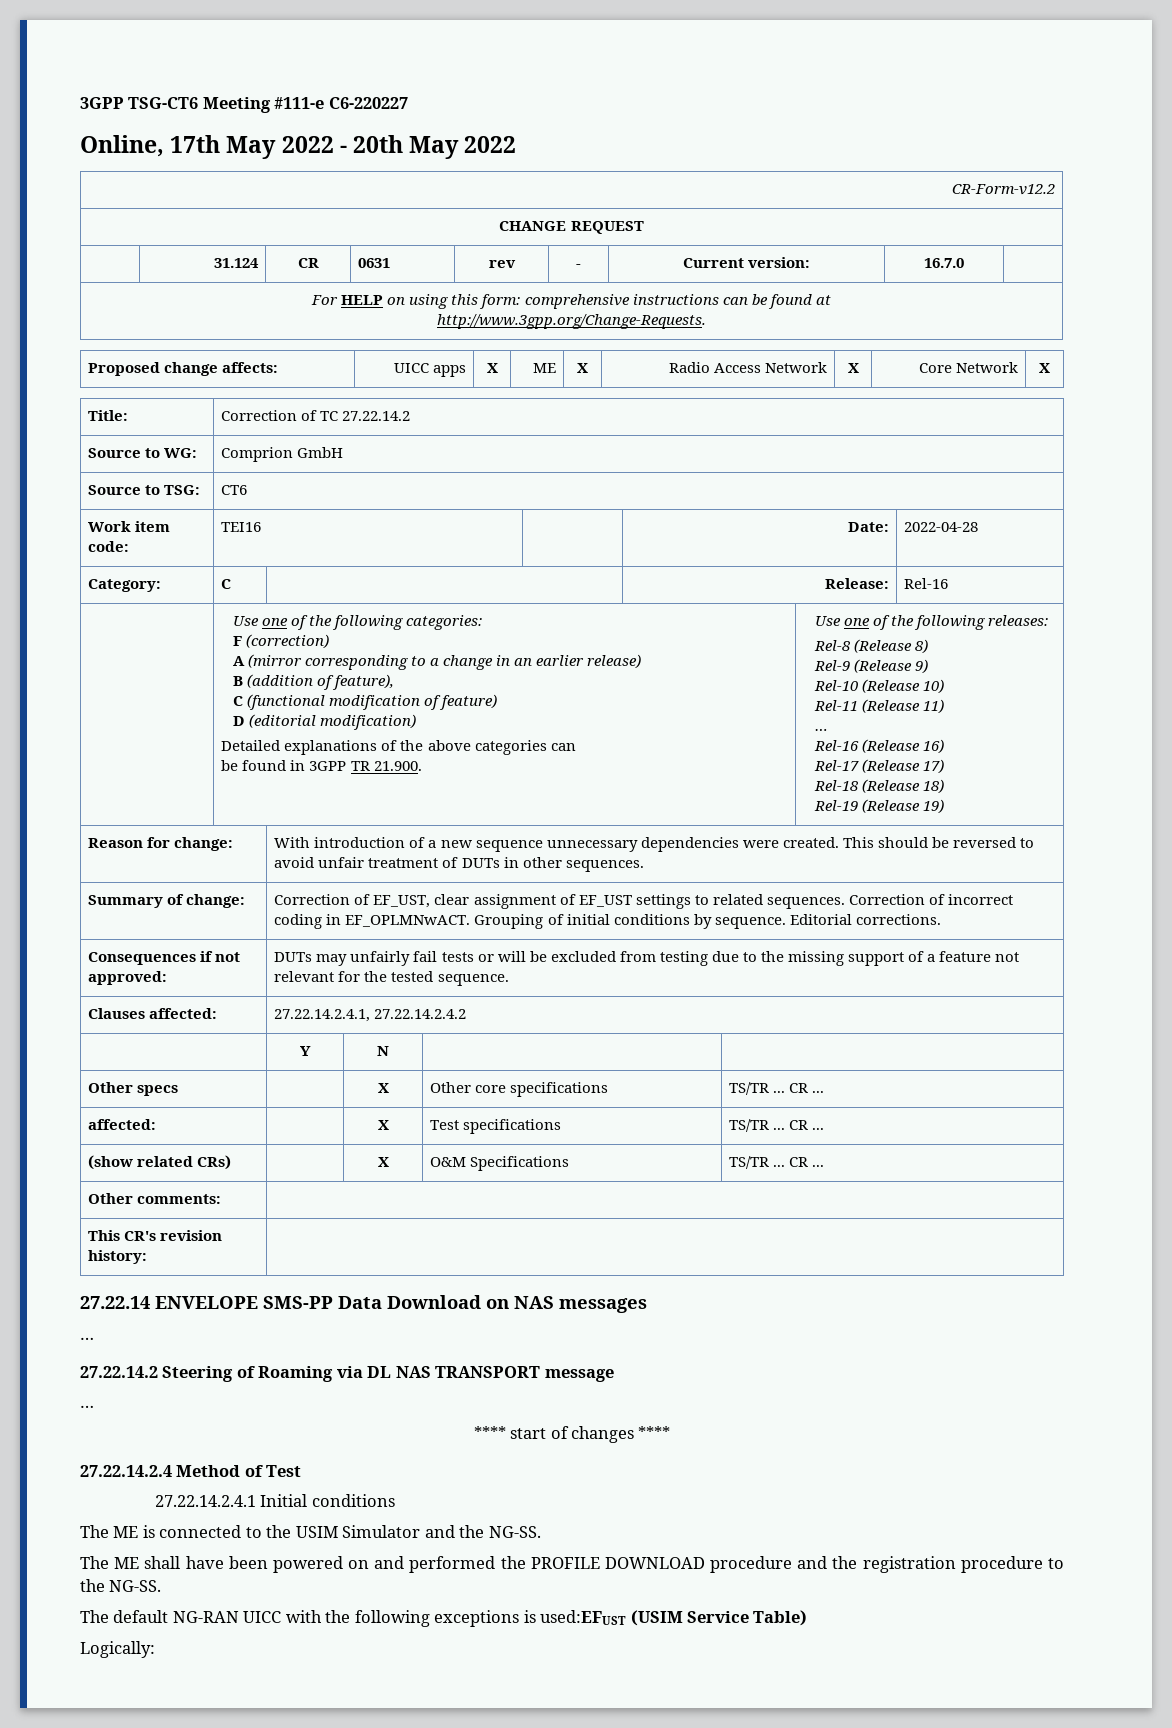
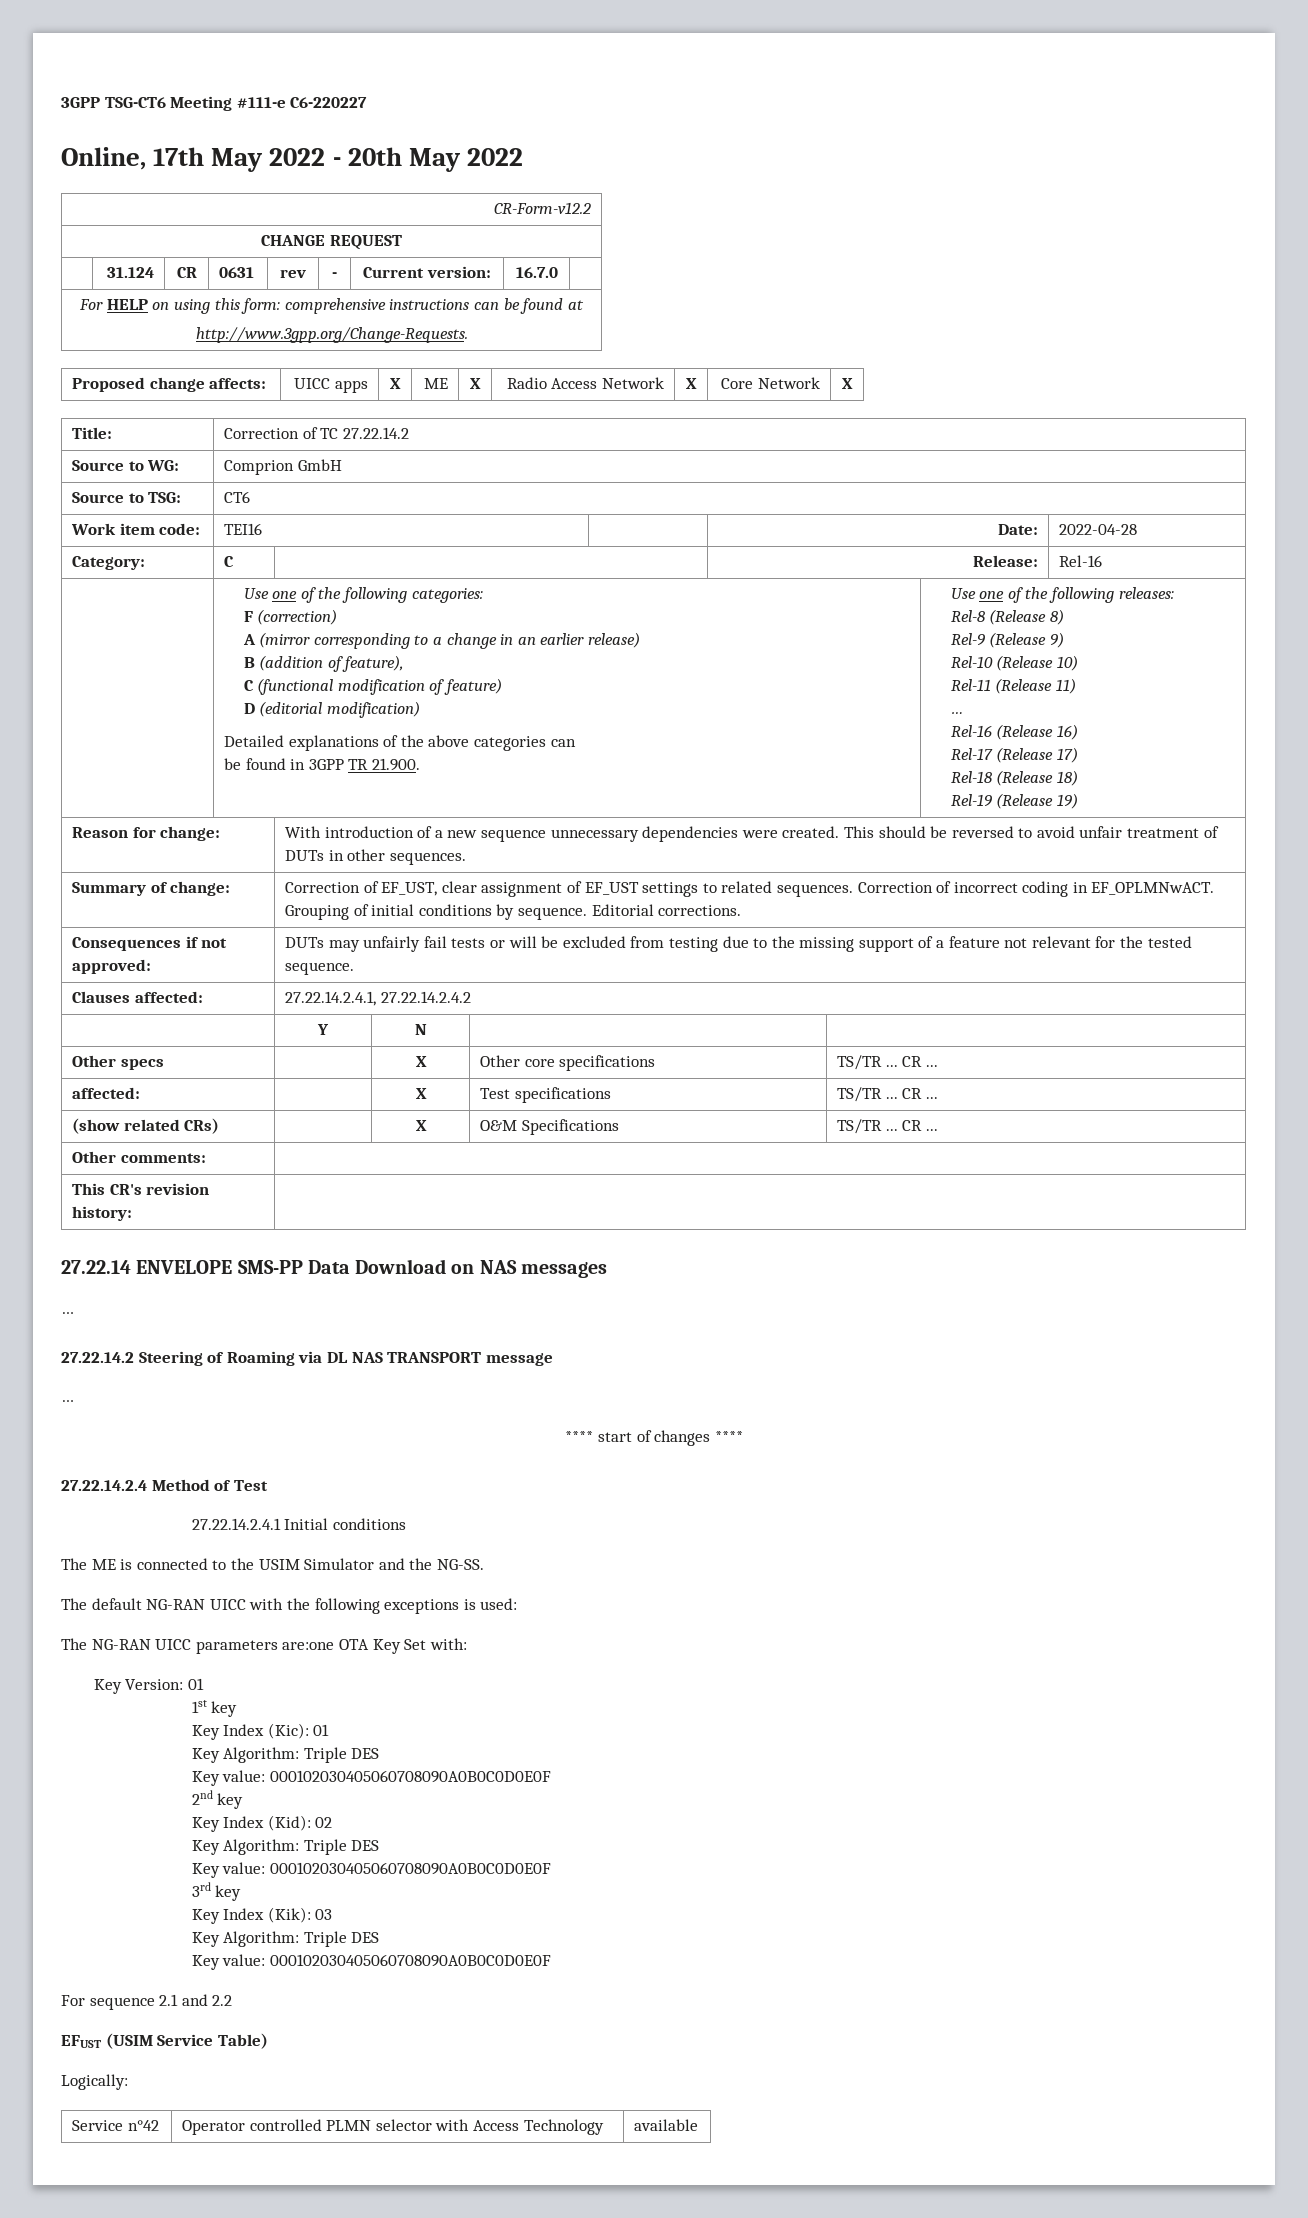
- The ME shall have been powered on and performed the PROFILE DOWNLOAD procedure and the registration procedure to the NG-SS.
- The default NG-RAN UICC with the following exceptions is used:EFUST (USIM Service Table)
+ The default NG-RAN UICC with the following exceptions is used:
+ The NG-RAN UICC parameters are:one OTA Key Set with:
+ Key Version: 01
+ 1st key
+ Key Index (Kic): 01
+ Key Algorithm: Triple DES
+ Key value: 000102030405060708090A0B0C0D0E0F
+ 2nd key
+ Key Index (Kid): 02
+ Key Algorithm: Triple DES
+ Key value: 000102030405060708090A0B0C0D0E0F
+ 3rd key
+ Key Index (Kik): 03
+ Key Algorithm: Triple DES
+ Key value: 000102030405060708090A0B0C0D0E0F
+ For sequence 2.1 and 2.2
+ EFUST (USIM Service Table)
  Logically:
+ Service n°42 | Operator controlled PLMN selector with Access Technology | available

